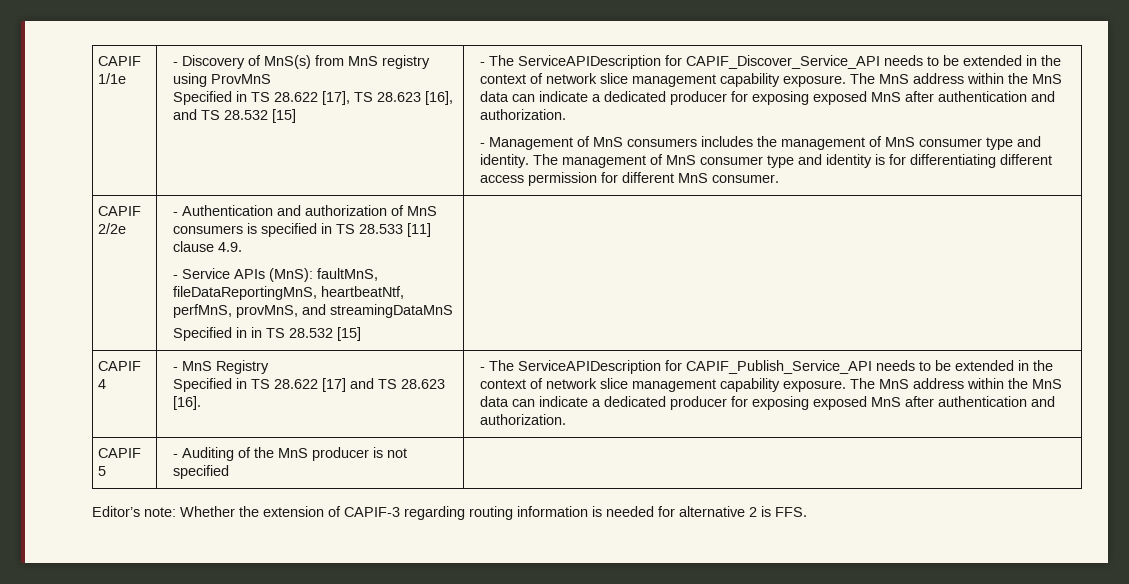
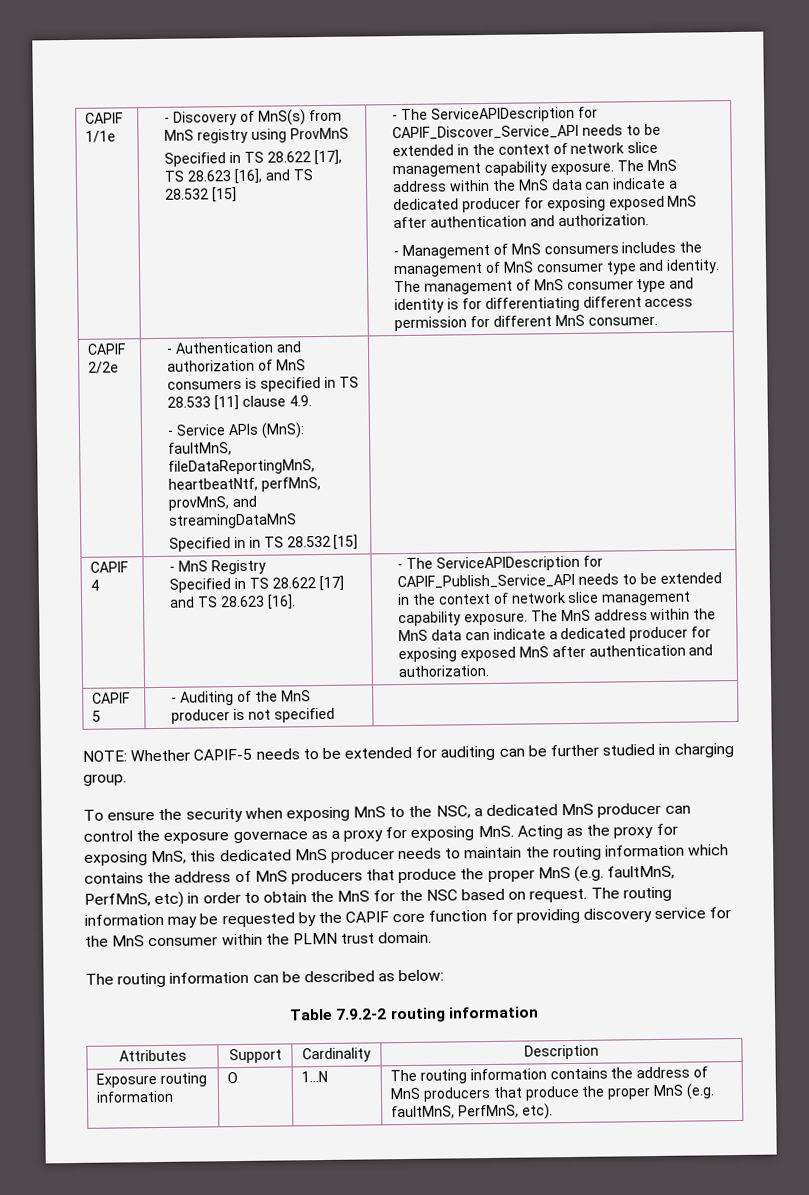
- Editor’s note: Whether the extension of CAPIF-3 regarding routing information is needed for alternative 2 is FFS.
+ NOTE: Whether CAPIF-5 needs to be extended for auditing can be further studied in charging group.
+ To ensure the security when exposing MnS to the NSC, a dedicated MnS producer can control the exposure governace as a proxy for exposing MnS. Acting as the proxy for exposing MnS, this dedicated MnS producer needs to maintain the routing information which contains the address of MnS producers that produce the proper MnS (e.g. faultMnS, PerfMnS, etc) in order to obtain the MnS for the NSC based on request. The routing information may be requested by the CAPIF core function for providing discovery service for the MnS consumer within the PLMN trust domain.
+ The routing information can be described as below:
+ Table 7.9.2-2 routing information
+ Attributes | Support | Cardinality | Description
+ Exposure routing information | O | 1…N | The routing information contains the address of MnS producers that produce the proper MnS (e.g. faultMnS, PerfMnS, etc).

